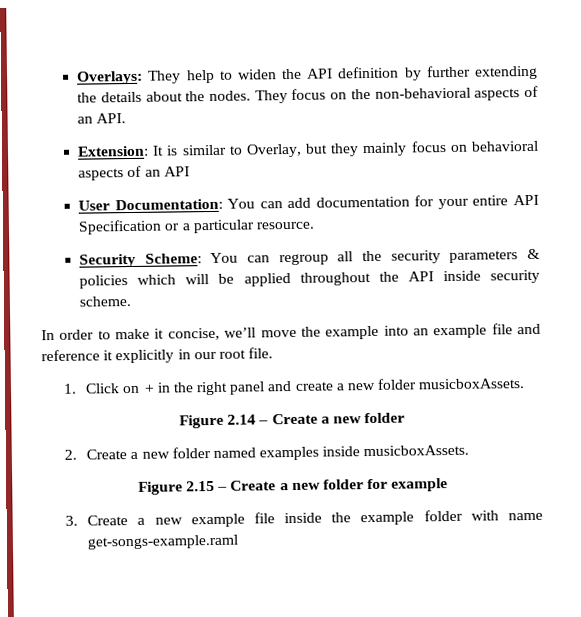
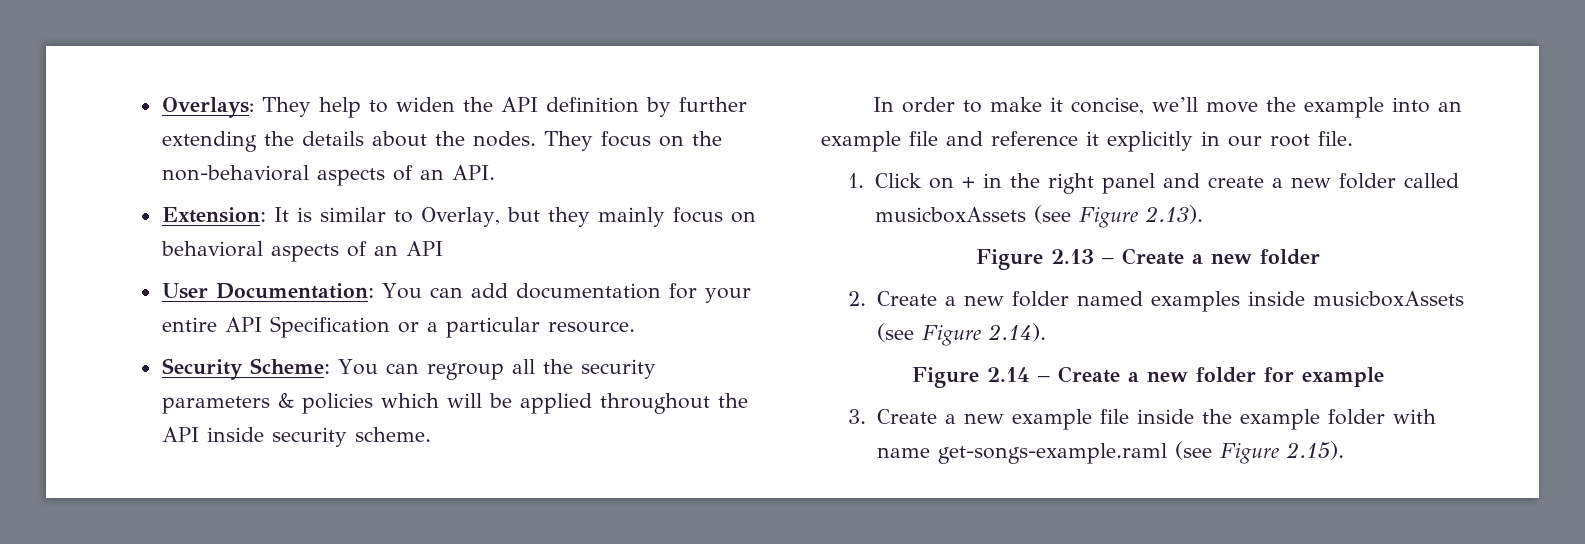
- 1. Click on + in the right panel and create a new folder musicboxAssets.
- Figure 2.14 – Create a new folder
+ 1. Click on + in the right panel and create a new folder called musicboxAssets (see Figure 2.13).
+ Figure 2.13 – Create a new folder
- 2. Create a new folder named examples inside musicboxAssets.
- Figure 2.15 – Create a new folder for example
+ 2. Create a new folder named examples inside musicboxAssets (see Figure 2.14).
+ Figure 2.14 – Create a new folder for example
- 3. Create a new example file inside the example folder with name get-songs-example.raml
+ 3. Create a new example file inside the example folder with name get-songs-example.raml (see Figure 2.15).

